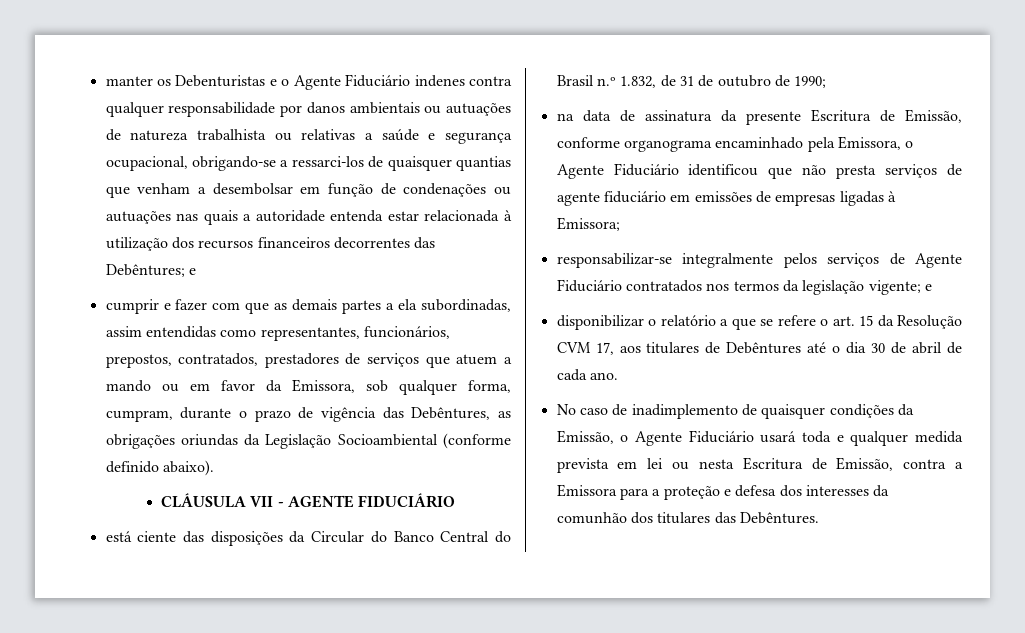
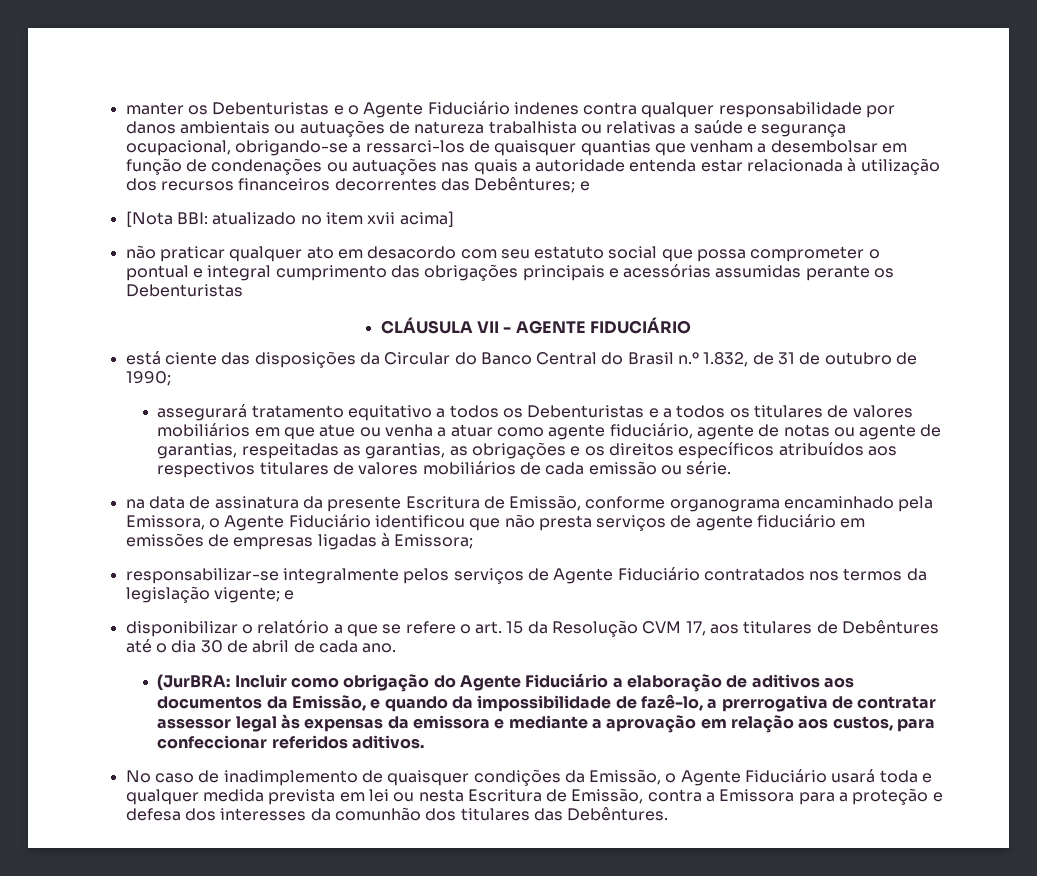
- cumprir e fazer com que as demais partes a ela subordinadas, assim entendidas como representantes, funcionários, prepostos, contratados, prestadores de serviços que atuem a mando ou em favor da Emissora, sob qualquer forma, cumpram, durante o prazo de vigência das Debêntures, as obrigações oriundas da Legislação Socioambiental (conforme definido abaixo).
+ [Nota BBI: atualizado no item xvii acima]
+ não praticar qualquer ato em desacordo com seu estatuto social que possa comprometer o pontual e integral cumprimento das obrigações principais e acessórias assumidas perante os Debenturistas
+ assegurará tratamento equitativo a todos os Debenturistas e a todos os titulares de valores mobiliários em que atue ou venha a atuar como agente fiduciário, agente de notas ou agente de garantias, respeitadas as garantias, as obrigações e os direitos específicos atribuídos aos respectivos titulares de valores mobiliários de cada emissão ou série.
+ (JurBRA: Incluir como obrigação do Agente Fiduciário a elaboração de aditivos aos documentos da Emissão, e quando da impossibilidade de fazê-lo, a prerrogativa de contratar assessor legal às expensas da emissora e mediante a aprovação em relação aos custos, para confeccionar referidos aditivos.

